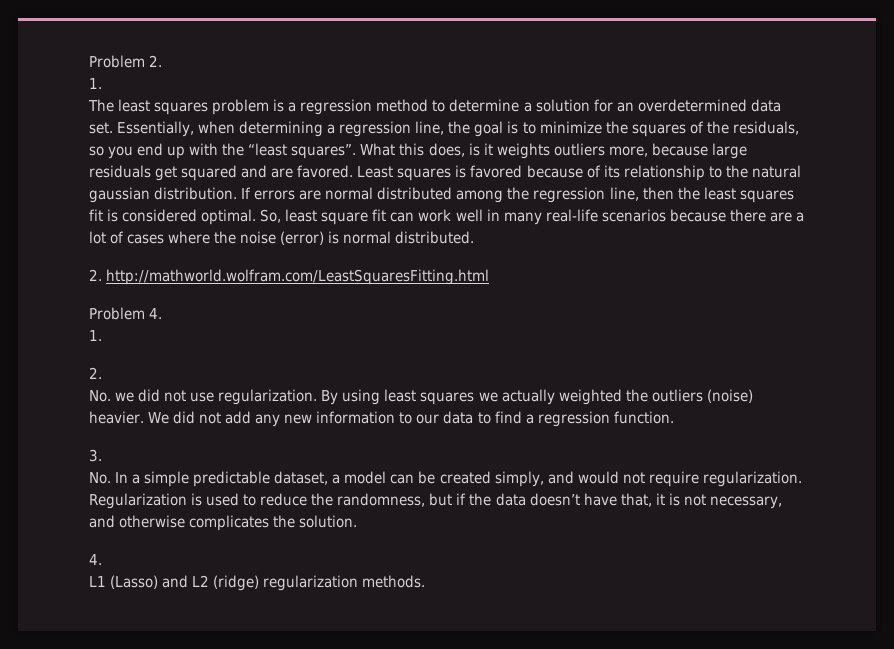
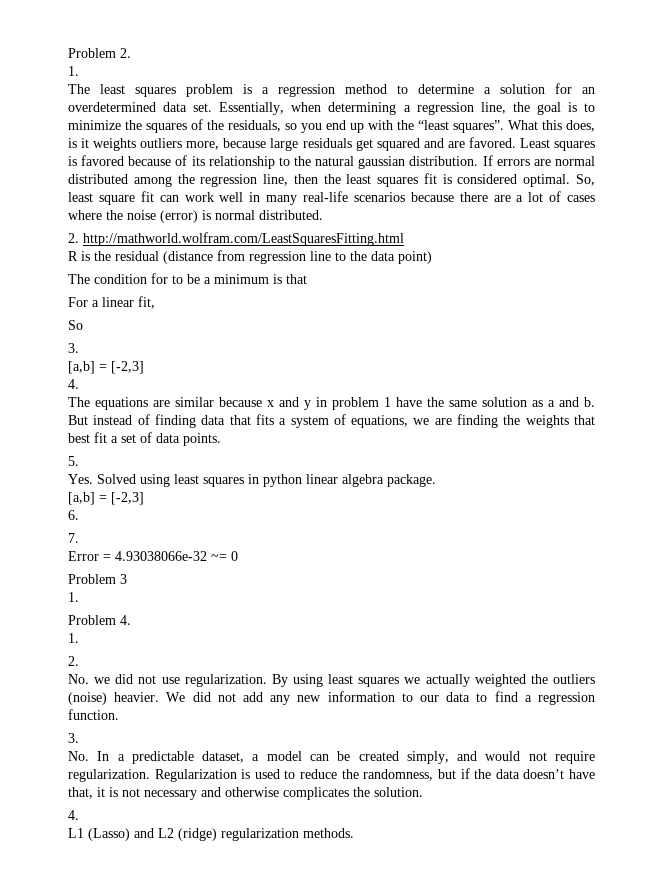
+ R is the residual (distance from regression line to the data point)
+ The condition for to be a minimum is that
+ For a linear fit,
+ So
+ 3.
+ [a,b] = [-2,3]
+ 4.
+ The equations are similar because x and y in problem 1 have the same solution as a and b. But instead of finding data that fits a system of equations, we are finding the weights that best fit a set of data points.
+ 5.
+ Yes. Solved using least squares in python linear algebra package.
+ [a,b] = [-2,3]
+ 6.
+ 7.
+ Error = 4.93038066e-32 ~= 0
+ Problem 3
+ 1.
- No. In a simple predictable dataset, a model can be created simply, and would not require regularization.
+ No. In a predictable dataset, a model can be created simply, and would not require regularization.
- Regularization is used to reduce the randomness, but if the data doesn’t have that, it is not necessary, and otherwise complicates the solution.
+ Regularization is used to reduce the randomness, but if the data doesn’t have that, it is not necessary and otherwise complicates the solution.

